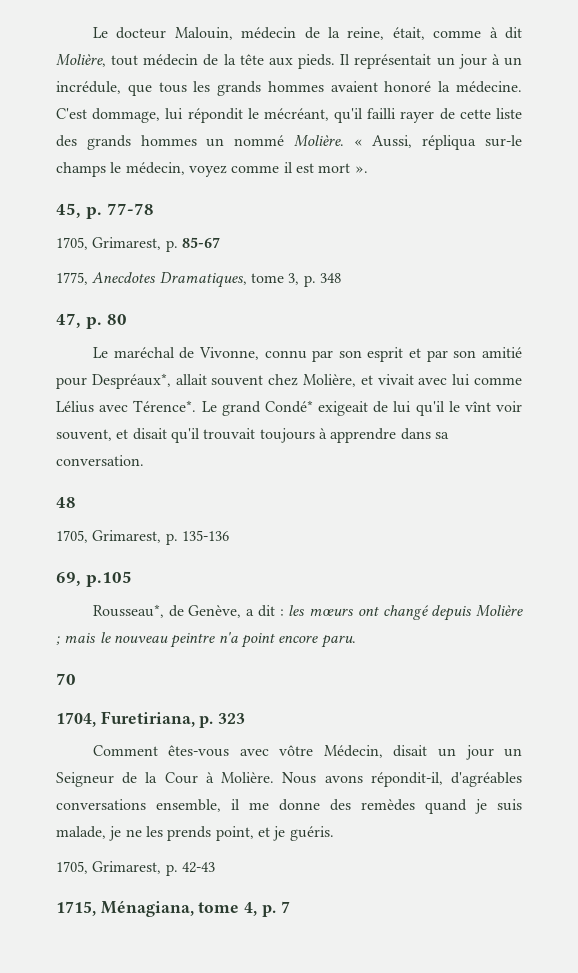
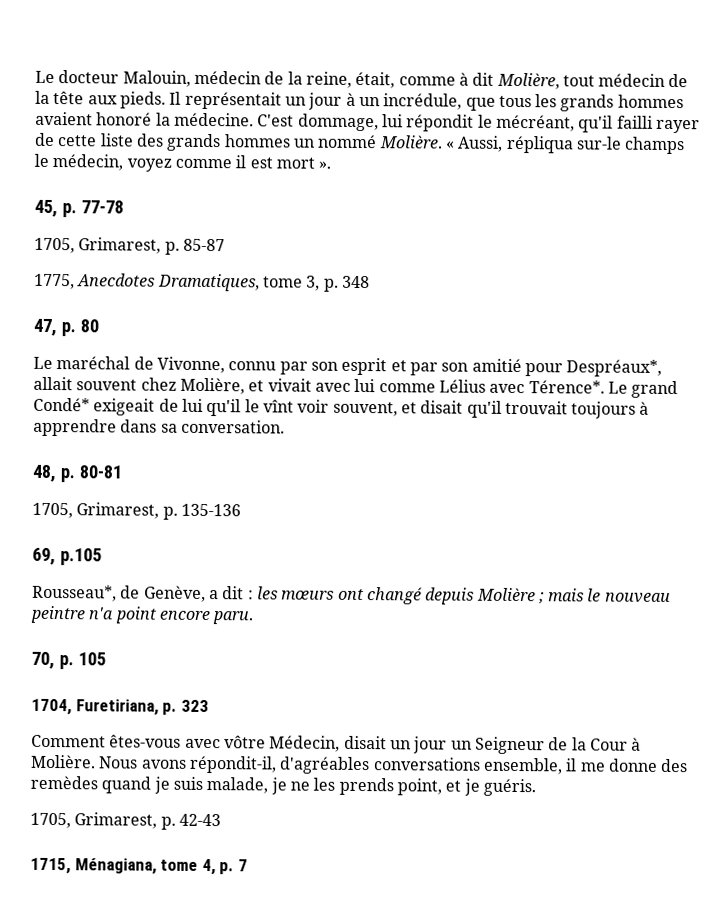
- 1705, Grimarest, p. 85-67
+ 1705, Grimarest, p. 85-87
- 48
+ 48, p. 80-81
- 70
+ 70, p. 105

